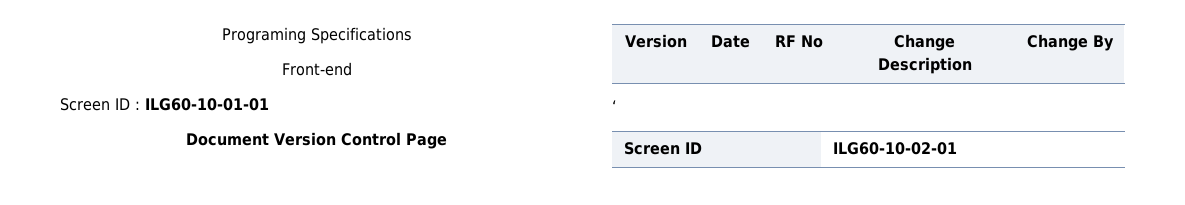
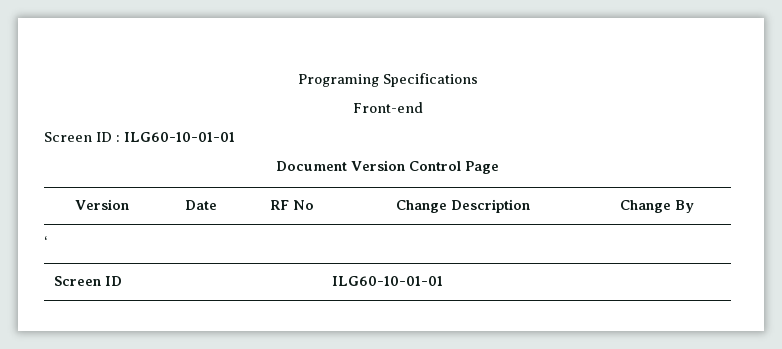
- Screen ID | ILG60-10-02-01
+ Screen ID | ILG60-10-01-01

